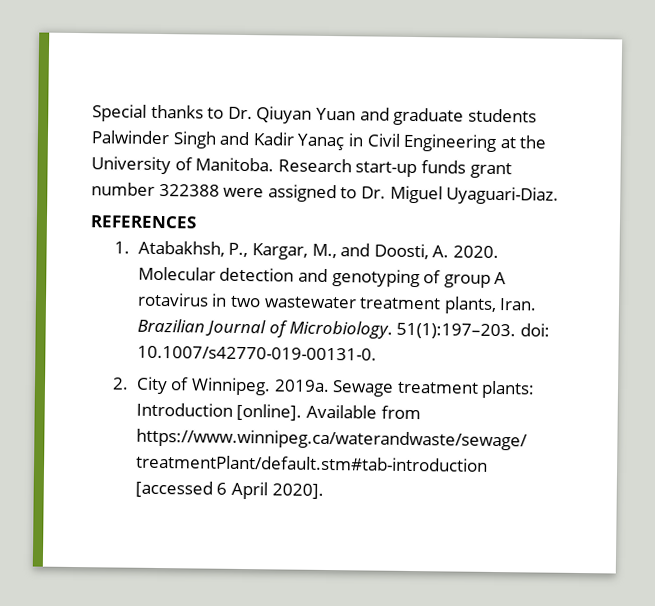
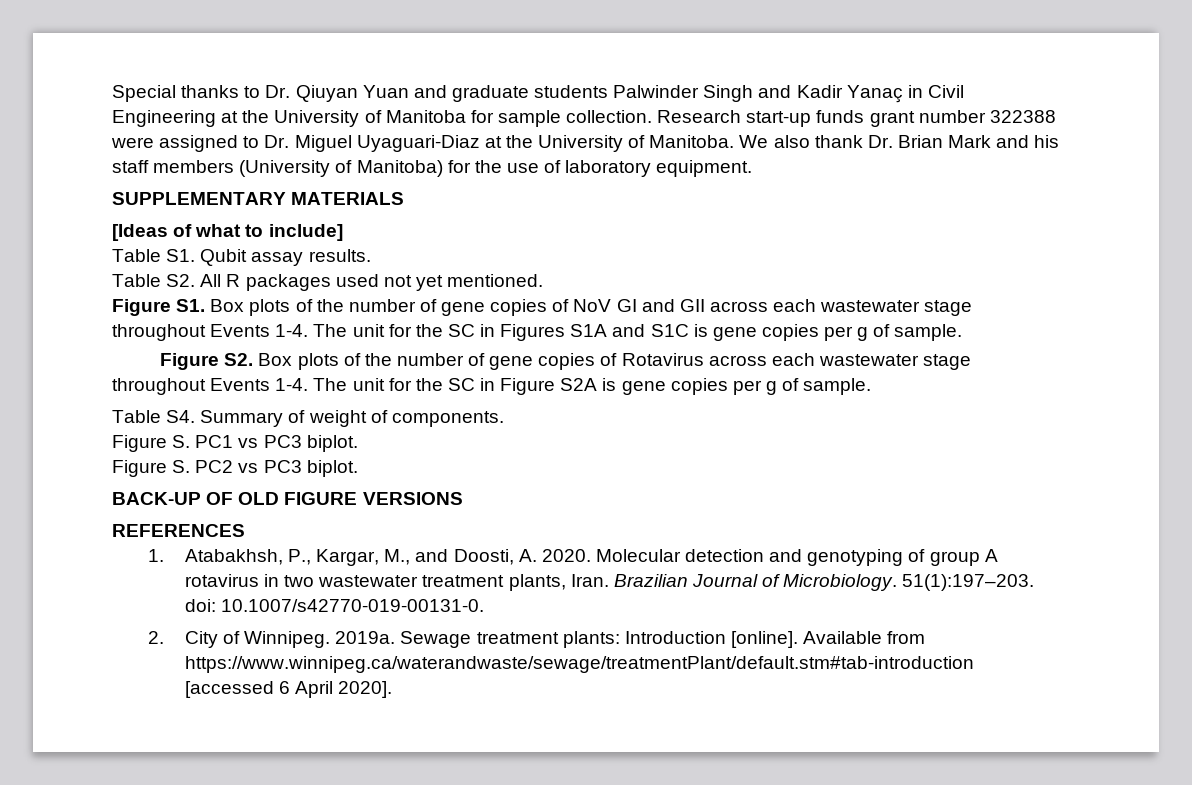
- Special thanks to Dr. Qiuyan Yuan and graduate students Palwinder Singh and Kadir Yanaç in Civil Engineering at the University of Manitoba.
+ Special thanks to Dr. Qiuyan Yuan and graduate students Palwinder Singh and Kadir Yanaç in Civil Engineering at the University of Manitoba for sample collection.
- Research start-up funds grant number 322388 were assigned to Dr. Miguel Uyaguari-Diaz.
+ Research start-up funds grant number 322388 were assigned to Dr. Miguel Uyaguari-Diaz at the University of Manitoba. We also thank Dr. Brian Mark and his staff members (University of Manitoba) for the use of laboratory equipment.
+ SUPPLEMENTARY MATERIALS
+ [Ideas of what to include]
+ Table S1. Qubit assay results.
+ Table S2. All R packages used not yet mentioned.
+ Figure S1. Box plots of the number of gene copies of NoV GI and GII across each wastewater stage throughout Events 1-4. The unit for the SC in Figures S1A and S1C is gene copies per g of sample.
+ Figure S2. Box plots of the number of gene copies of Rotavirus across each wastewater stage throughout Events 1-4. The unit for the SC in Figure S2A is gene copies per g of sample.
+ Table S4. Summary of weight of components.
+ Figure S. PC1 vs PC3 biplot.
+ Figure S. PC2 vs PC3 biplot.
+ BACK-UP OF OLD FIGURE VERSIONS

